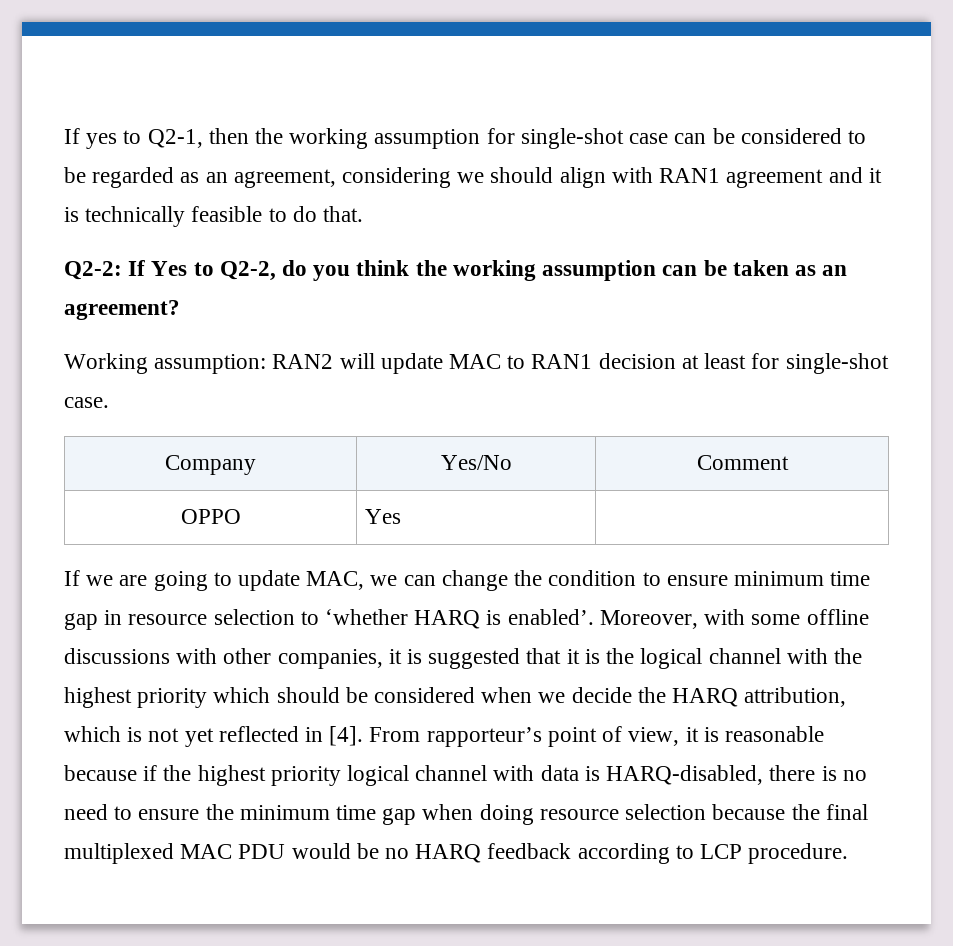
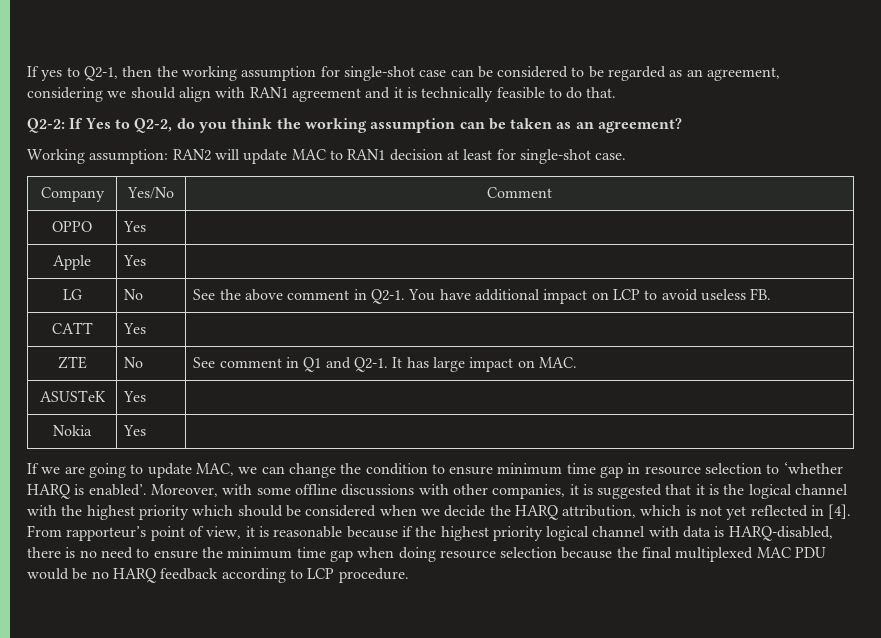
+ Apple | Yes |
+ LG | No | See the above comment in Q2-1. You have additional impact on LCP to avoid useless FB.
+ CATT | Yes |
+ ZTE | No | See comment in Q1 and Q2-1. It has large impact on MAC.
+ ASUSTeK | Yes |
+ Nokia | Yes |

